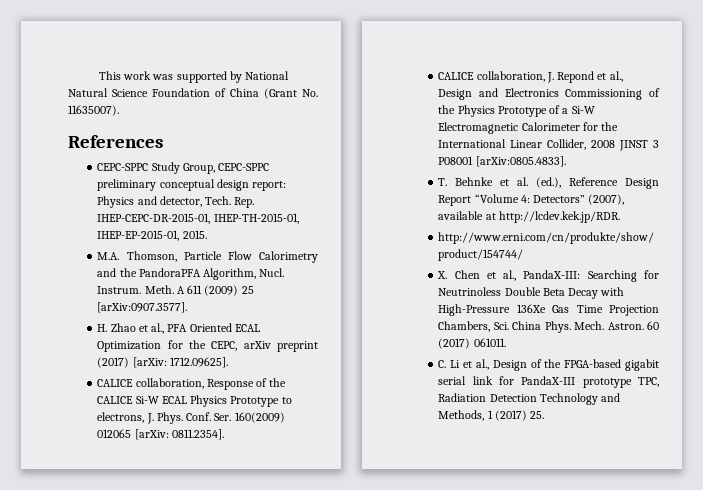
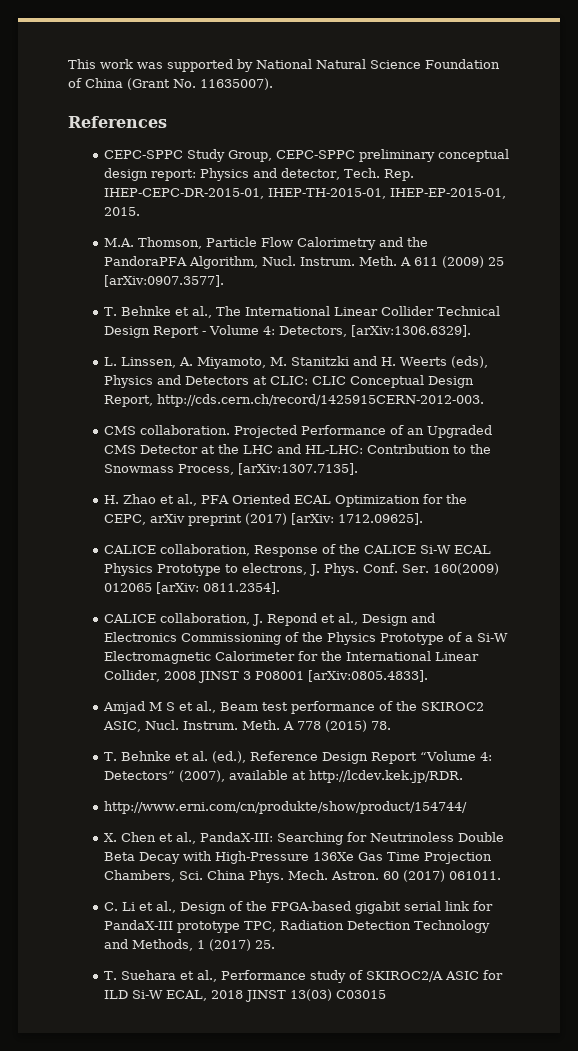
+ T. Behnke et al., The International Linear Collider Technical Design Report - Volume 4: Detectors, [arXiv:1306.6329].
+ L. Linssen, A. Miyamoto, M. Stanitzki and H. Weerts (eds), Physics and Detectors at CLIC: CLIC Conceptual Design Report, http://cds.cern.ch/record/1425915CERN-2012-003.
+ CMS collaboration. Projected Performance of an Upgraded CMS Detector at the LHC and HL-LHC: Contribution to the Snowmass Process, [arXiv:1307.7135].
+ Amjad M S et al., Beam test performance of the SKIROC2 ASIC, Nucl. Instrum. Meth. A 778 (2015) 78.
+ T. Suehara et al., Performance study of SKIROC2/A ASIC for ILD Si-W ECAL, 2018 JINST 13(03) C03015

